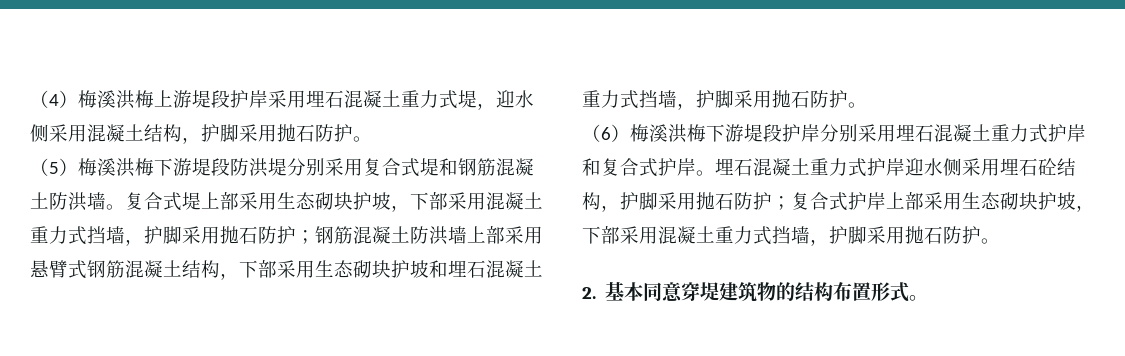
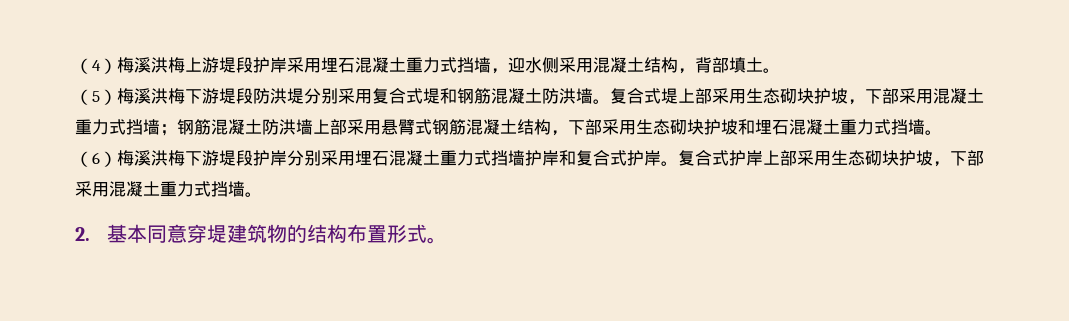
- （4）梅溪洪梅上游堤段护岸采用埋石混凝土重力式堤，迎水侧采用混凝土结构，护脚采用抛石防护。
+ （4）梅溪洪梅上游堤段护岸采用埋石混凝土重力式挡墙，迎水侧采用混凝土结构，背部填土。
- 复合式堤上部采用生态砌块护坡，下部采用混凝土重力式挡墙，护脚采用抛石防护；钢筋混凝土防洪墙上部采用悬臂式钢筋混凝土结构，下部采用生态砌块护坡和埋石混凝土重力式挡墙，护脚采用抛石防护。
+ 复合式堤上部采用生态砌块护坡，下部采用混凝土重力式挡墙；钢筋混凝土防洪墙上部采用悬臂式钢筋混凝土结构，下部采用生态砌块护坡和埋石混凝土重力式挡墙。
- （6）梅溪洪梅下游堤段护岸分别采用埋石混凝土重力式护岸和复合式护岸。
+ （6）梅溪洪梅下游堤段护岸分别采用埋石混凝土重力式挡墙护岸和复合式护岸。
- 埋石混凝土重力式护岸迎水侧采用埋石砼结构，护脚采用抛石防护；复合式护岸上部采用生态砌块护坡，下部采用混凝土重力式挡墙，护脚采用抛石防护。
+ 复合式护岸上部采用生态砌块护坡，下部采用混凝土重力式挡墙。

